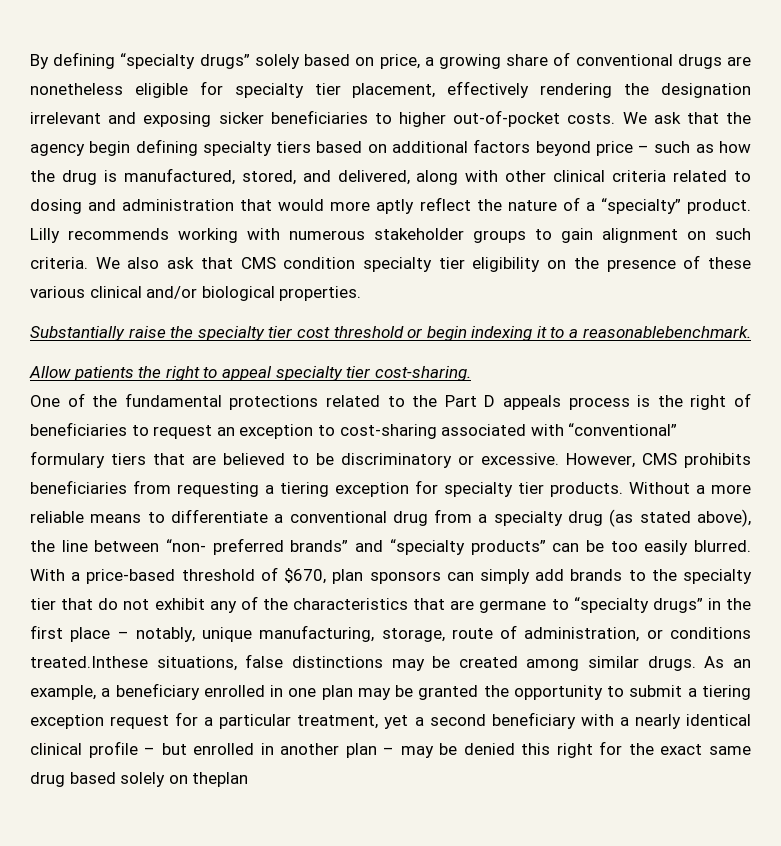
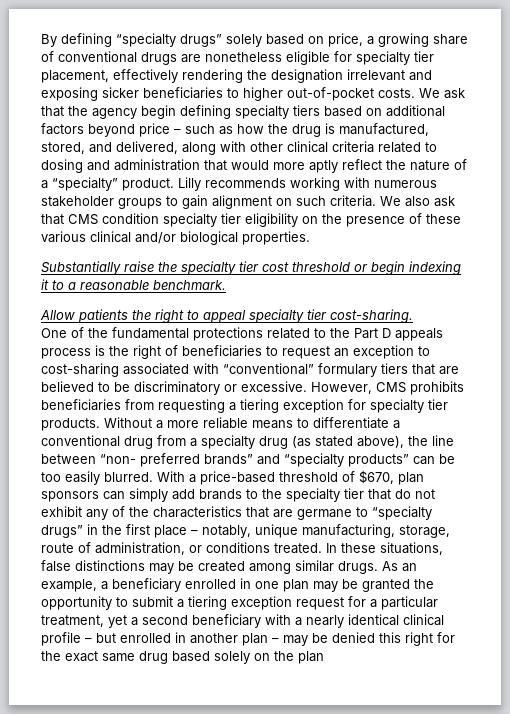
- Substantially raise the specialty tier cost threshold or begin indexing it to a reasonablebenchmark.
+ Substantially raise the specialty tier cost threshold or begin indexing it to a reasonable benchmark.
- With a price-based threshold of $670, plan sponsors can simply add brands to the specialty tier that do not exhibit any of the characteristics that are germane to “specialty drugs” in the first place – notably, unique manufacturing, storage, route of administration, or conditions treated.Inthese situations, false distinctions may be created among similar drugs.
+ With a price-based threshold of $670, plan sponsors can simply add brands to the specialty tier that do not exhibit any of the characteristics that are germane to “specialty drugs” in the first place – notably, unique manufacturing, storage, route of administration, or conditions treated. In these situations, false distinctions may be created among similar drugs.
- As an example, a beneficiary enrolled in one plan may be granted the opportunity to submit a tiering exception request for a particular treatment, yet a second beneficiary with a nearly identical clinical profile – but enrolled in another plan – may be denied this right for the exact same drug based solely on theplan
+ As an example, a beneficiary enrolled in one plan may be granted the opportunity to submit a tiering exception request for a particular treatment, yet a second beneficiary with a nearly identical clinical profile – but enrolled in another plan – may be denied this right for the exact same drug based solely on the plan

